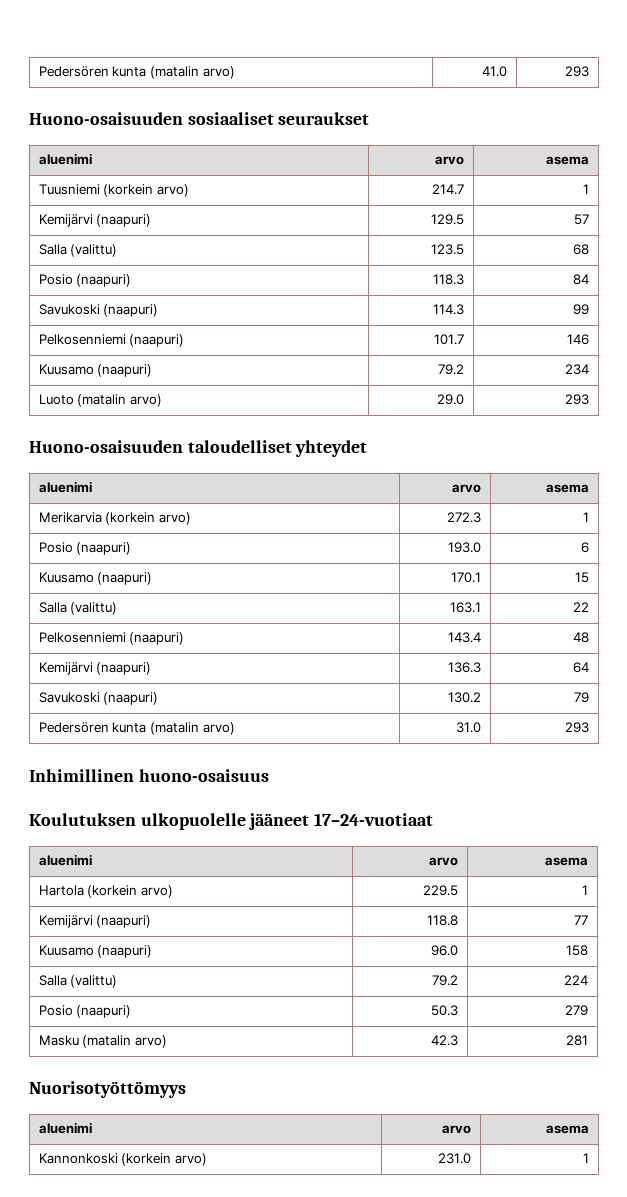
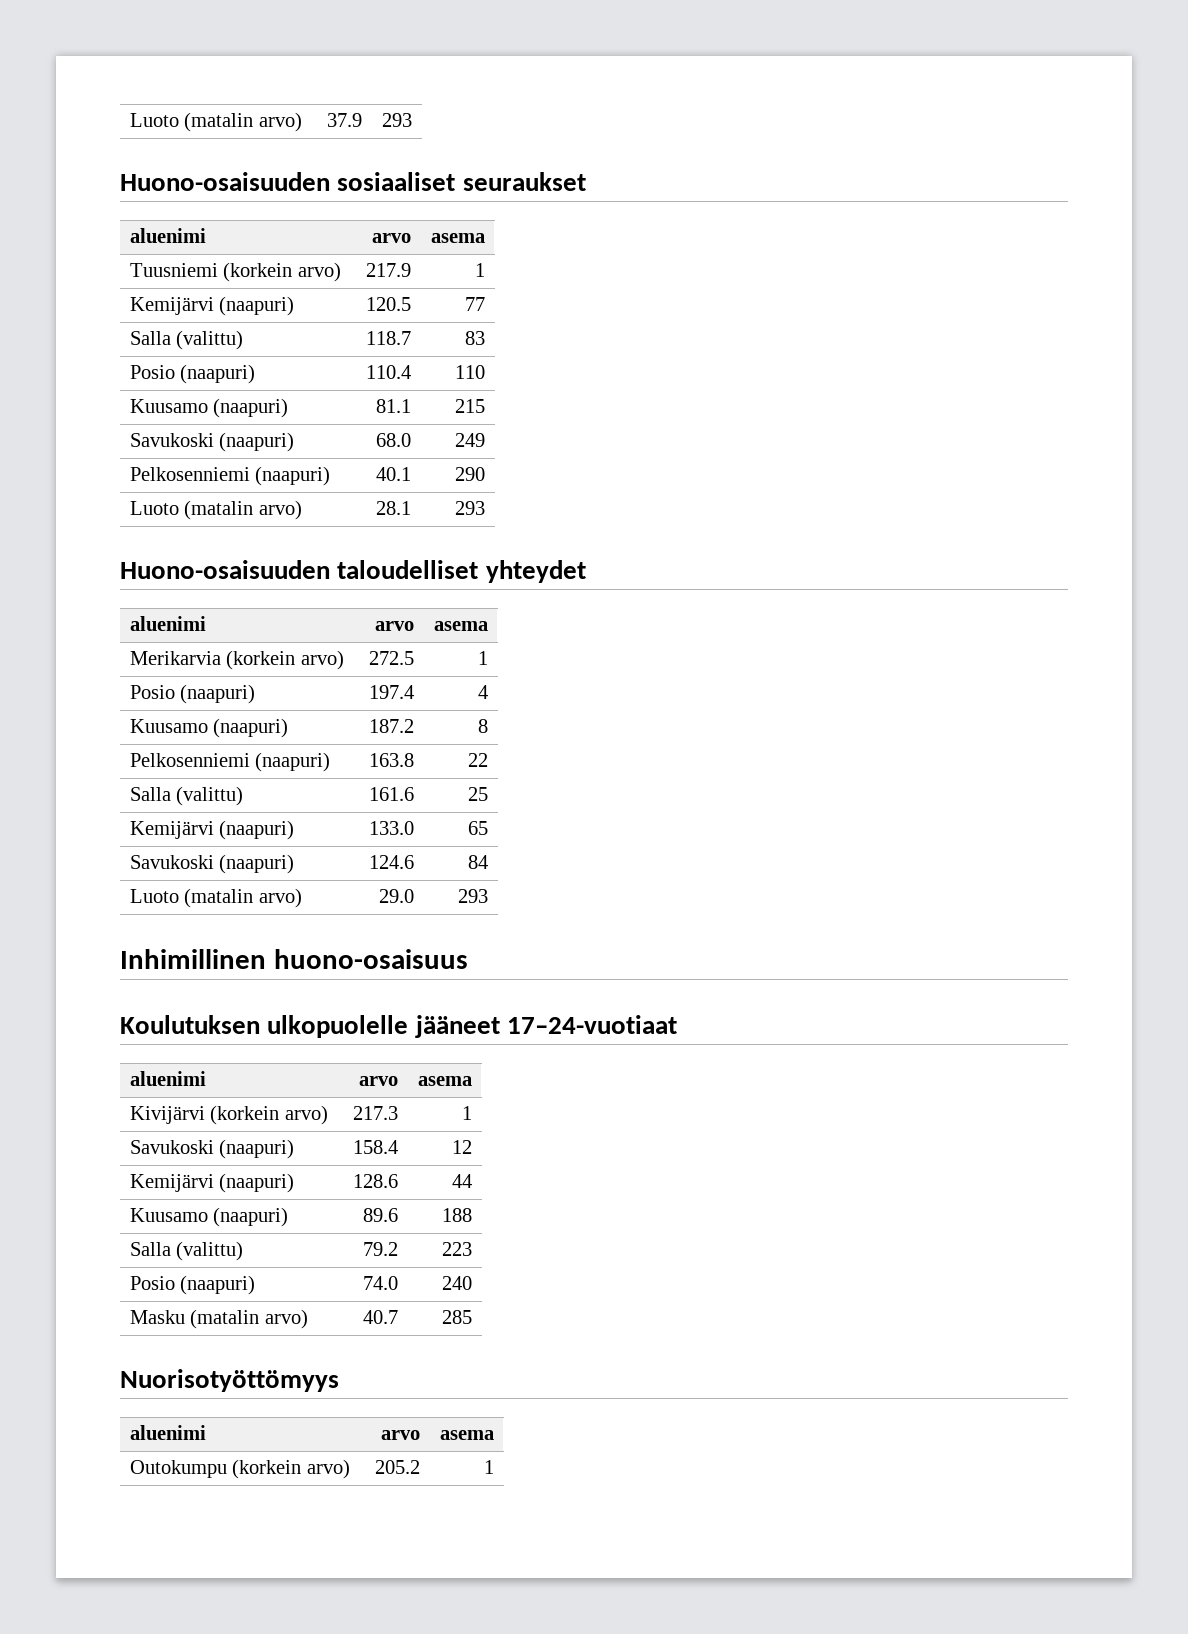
- Pedersören kunta (matalin arvo) | 41.0 | 293
+ Luoto (matalin arvo) | 37.9 | 293
- Tuusniemi (korkein arvo) | 214.7 | 1
- Kemijärvi (naapuri) | 129.5 | 57
- Salla (valittu) | 123.5 | 68
- Posio (naapuri) | 118.3 | 84
- Savukoski (naapuri) | 114.3 | 99
- Pelkosenniemi (naapuri) | 101.7 | 146
- Kuusamo (naapuri) | 79.2 | 234
- Luoto (matalin arvo) | 29.0 | 293
+ Tuusniemi (korkein arvo) | 217.9 | 1
+ Kemijärvi (naapuri) | 120.5 | 77
+ Salla (valittu) | 118.7 | 83
+ Posio (naapuri) | 110.4 | 110
+ Kuusamo (naapuri) | 81.1 | 215
+ Savukoski (naapuri) | 68.0 | 249
+ Pelkosenniemi (naapuri) | 40.1 | 290
+ Luoto (matalin arvo) | 28.1 | 293
- Merikarvia (korkein arvo) | 272.3 | 1
+ Merikarvia (korkein arvo) | 272.5 | 1
- Posio (naapuri) | 193.0 | 6
- Kuusamo (naapuri) | 170.1 | 15
- Salla (valittu) | 163.1 | 22
- Pelkosenniemi (naapuri) | 143.4 | 48
- Kemijärvi (naapuri) | 136.3 | 64
- Savukoski (naapuri) | 130.2 | 79
- Pedersören kunta (matalin arvo) | 31.0 | 293
+ Posio (naapuri) | 197.4 | 4
+ Kuusamo (naapuri) | 187.2 | 8
+ Pelkosenniemi (naapuri) | 163.8 | 22
+ Salla (valittu) | 161.6 | 25
+ Kemijärvi (naapuri) | 133.0 | 65
+ Savukoski (naapuri) | 124.6 | 84
+ Luoto (matalin arvo) | 29.0 | 293
- Hartola (korkein arvo) | 229.5 | 1
- Kemijärvi (naapuri) | 118.8 | 77
- Kuusamo (naapuri) | 96.0 | 158
+ Kivijärvi (korkein arvo) | 217.3 | 1
+ Savukoski (naapuri) | 158.4 | 12
+ Kemijärvi (naapuri) | 128.6 | 44
+ Kuusamo (naapuri) | 89.6 | 188
- Salla (valittu) | 79.2 | 224
- Posio (naapuri) | 50.3 | 279
+ Salla (valittu) | 79.2 | 223
+ Posio (naapuri) | 74.0 | 240
- Masku (matalin arvo) | 42.3 | 281
+ Masku (matalin arvo) | 40.7 | 285
- Kannonkoski (korkein arvo) | 231.0 | 1
+ Outokumpu (korkein arvo) | 205.2 | 1

